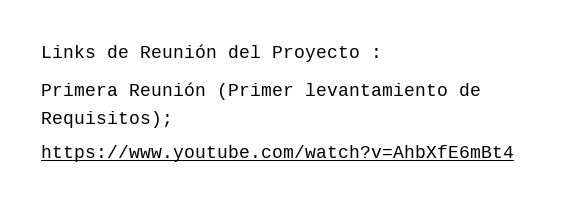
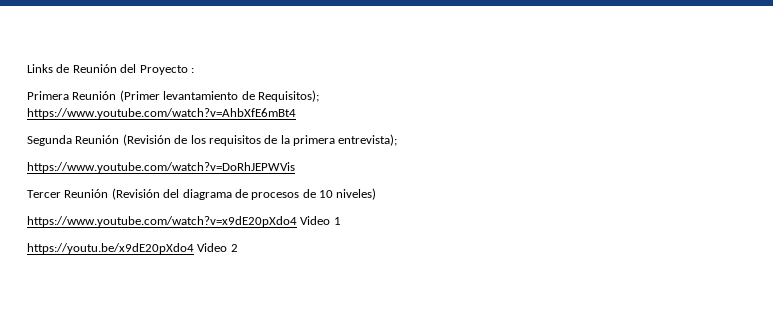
+ Segunda Reunión (Revisión de los requisitos de la primera entrevista);
+ https://www.youtube.com/watch?v=DoRhJEPWVis
+ Tercer Reunión (Revisión del diagrama de procesos de 10 niveles)
+ https://www.youtube.com/watch?v=x9dE20pXdo4 Video 1
+ https://youtu.be/x9dE20pXdo4 Video 2

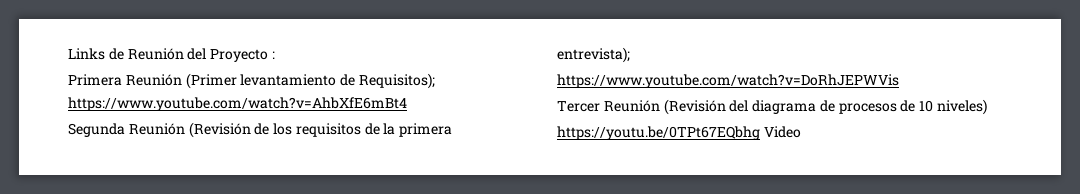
- https://www.youtube.com/watch?v=x9dE20pXdo4 Video 1
- https://youtu.be/x9dE20pXdo4 Video 2
+ https://youtu.be/0TPt67EQbhg Video

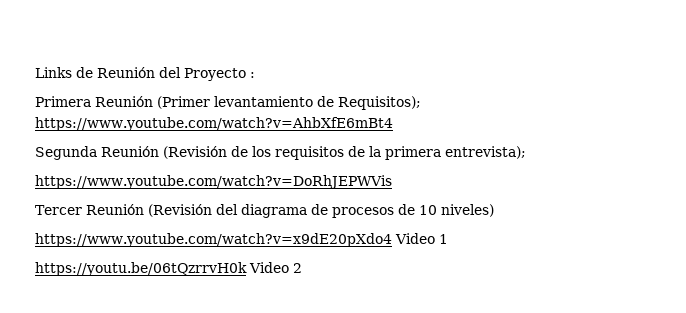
- https://youtu.be/0TPt67EQbhg Video
+ https://www.youtube.com/watch?v=x9dE20pXdo4 Video 1
+ https://youtu.be/06tQzrrvH0k Video 2

